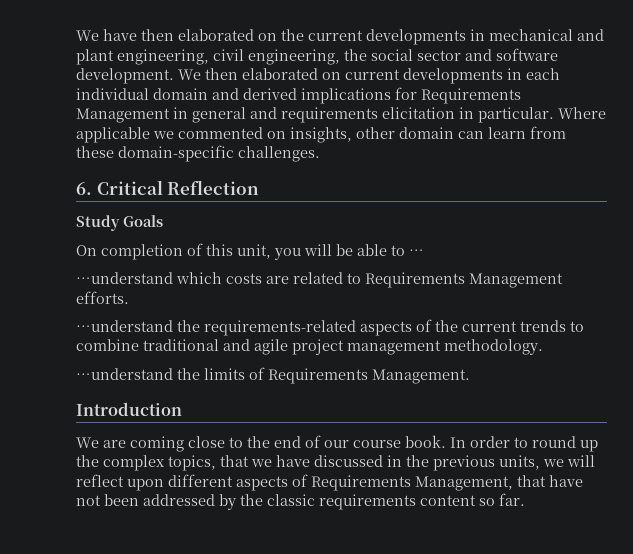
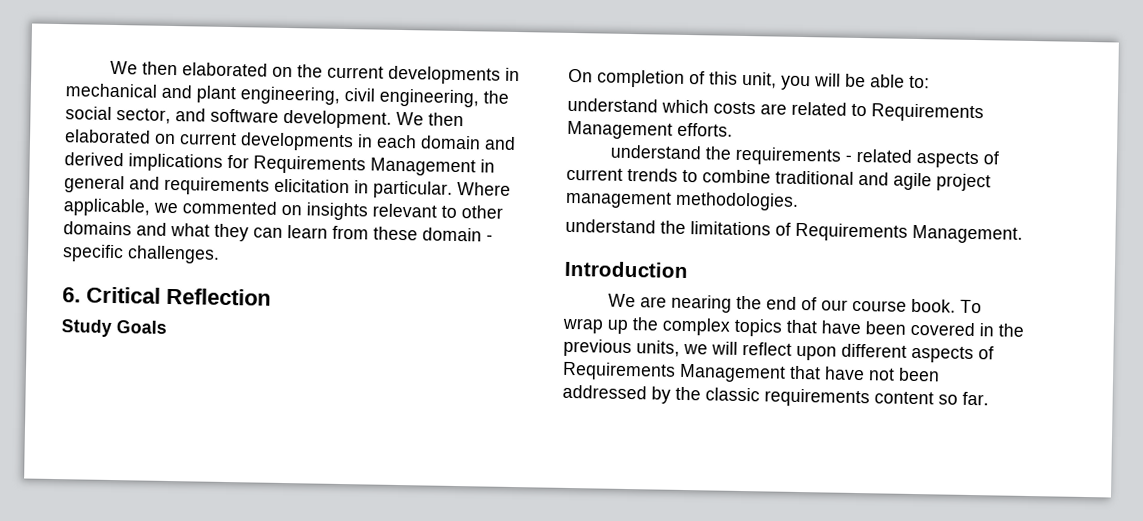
- We have then elaborated on the current developments in mechanical and plant engineering, civil engineering, the social sector and software development.
+ We then elaborated on the current developments in mechanical and plant engineering, civil engineering, the social sector, and software development.
- We then elaborated on current developments in each individual domain and derived implications for Requirements Management in general and requirements elicitation in particular.
+ We then elaborated on current developments in each domain and derived implications for Requirements Management in general and requirements elicitation in particular.
- Where applicable we commented on insights, other domain can learn from these domain-specific challenges.
+ Where applicable, we commented on insights relevant to other domains and what they can learn from these domain - specific challenges.
- On completion of this unit, you will be able to …
- …understand which costs are related to Requirements Management efforts.
+ On completion of this unit, you will be able to:
+ understand which costs are related to Requirements Management efforts.
- …understand the requirements-related aspects of the current trends to combine traditional and agile project management methodology.
- …understand the limits of Requirements Management.
+ understand the requirements - related aspects of current trends to combine traditional and agile project management methodologies.
+ understand the limitations of Requirements Management.
- We are coming close to the end of our course book.
+ We are nearing the end of our course book.
- In order to round up the complex topics, that we have discussed in the previous units, we will reflect upon different aspects of Requirements Management, that have not been addressed by the classic requirements content so far.
+ To wrap up the complex topics that have been covered in the previous units, we will reflect upon different aspects of Requirements Management that have not been addressed by the classic requirements content so far.

